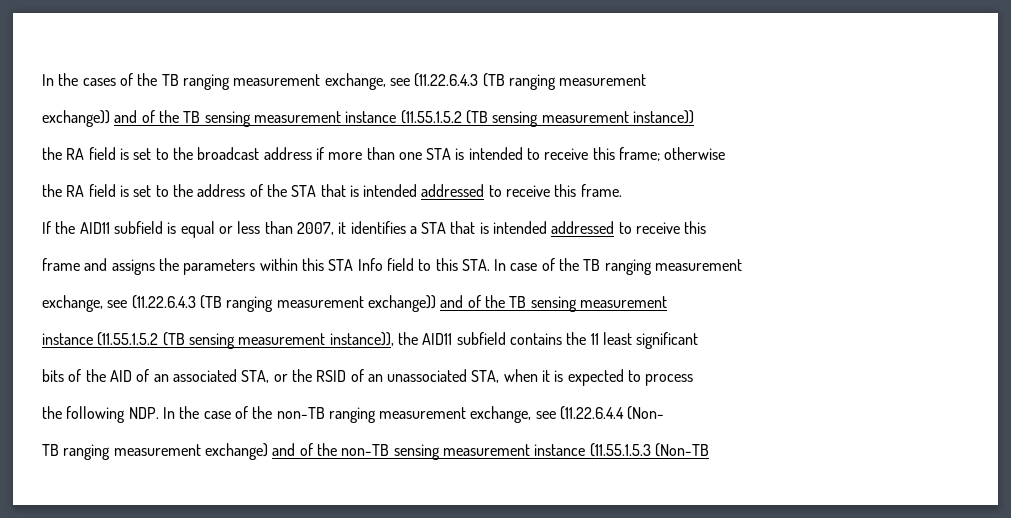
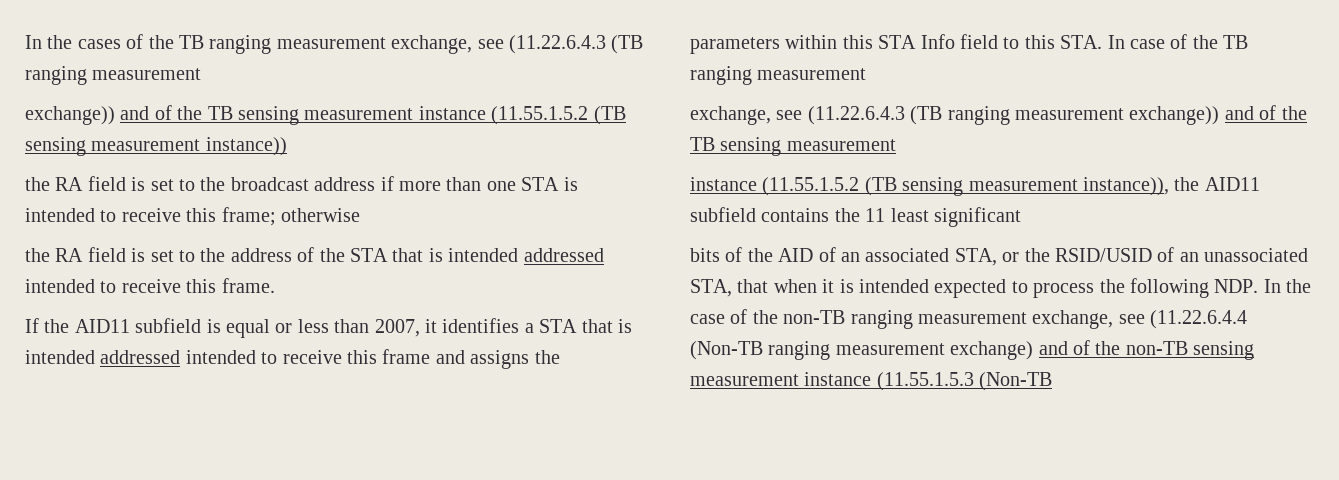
- the RA field is set to the address of the STA that is intended addressed to receive this frame.
+ the RA field is set to the address of the STA that is intended addressed intended to receive this frame.
- If the AID11 subfield is equal or less than 2007, it identifies a STA that is intended addressed to receive this
- frame and assigns the parameters within this STA Info field to this STA. In case of the TB ranging measurement
+ If the AID11 subfield is equal or less than 2007, it identifies a STA that is intended addressed intended to receive this frame and assigns the parameters within this STA Info field to this STA. In case of the TB ranging measurement
- bits of the AID of an associated STA, or the RSID of an unassociated STA, when it is expected to process
- the following NDP. In the case of the non-TB ranging measurement exchange, see (11.22.6.4.4 (Non-
- TB ranging measurement exchange) and of the non-TB sensing measurement instance (11.55.1.5.3 (Non-TB
+ bits of the AID of an associated STA, or the RSID/USID of an unassociated STA, that when it is intended expected to process the following NDP. In the case of the non-TB ranging measurement exchange, see (11.22.6.4.4 (Non-TB ranging measurement exchange) and of the non-TB sensing measurement instance (11.55.1.5.3 (Non-TB

